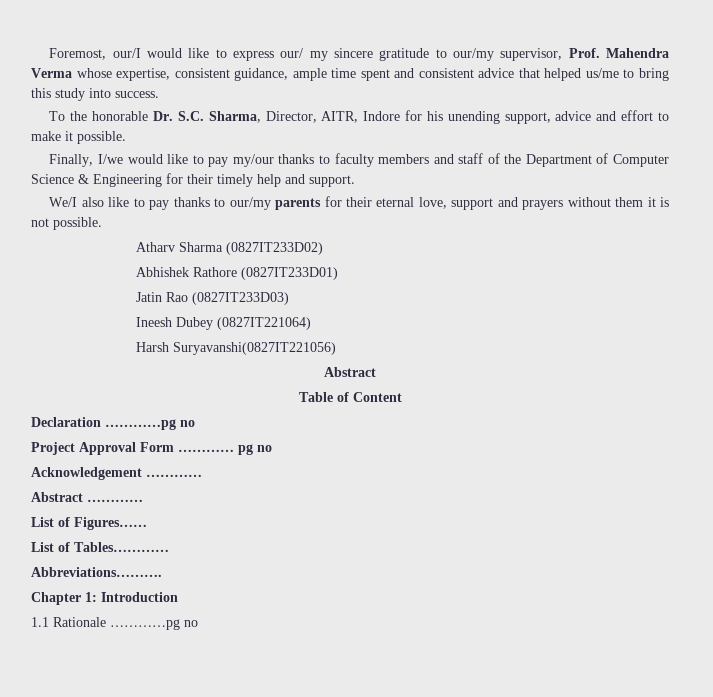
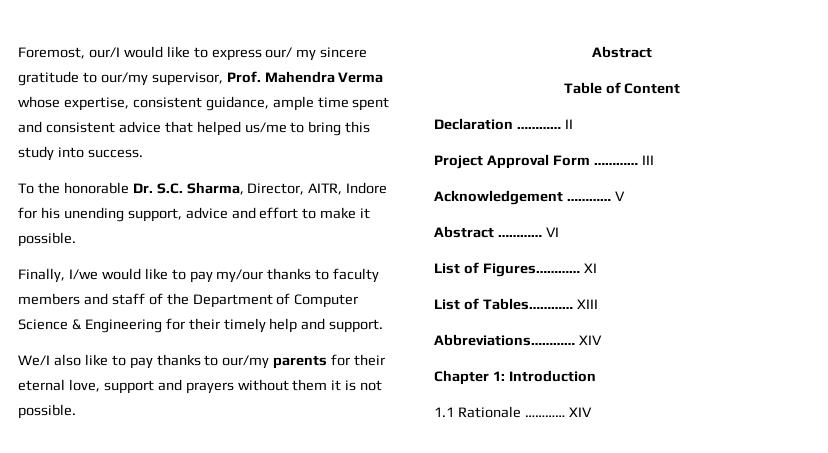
- Atharv Sharma (0827IT233D02)
- Abhishek Rathore (0827IT233D01)
- Jatin Rao (0827IT233D03)
- Ineesh Dubey (0827IT221064)
- Harsh Suryavanshi(0827IT221056)
- Declaration …………pg no
+ Declaration ………… II
- Project Approval Form ………… pg no
+ Project Approval Form ………… III
+ V
- Abstract …………
- List of Figures……
+ Abstract ………… VI
+ List of Figures………… XI
- List of Tables…………
- Abbreviations……….
+ List of Tables………… XIII
+ Abbreviations………… XIV
- 1.1 Rationale …………pg no
+ 1.1 Rationale ………… XIV

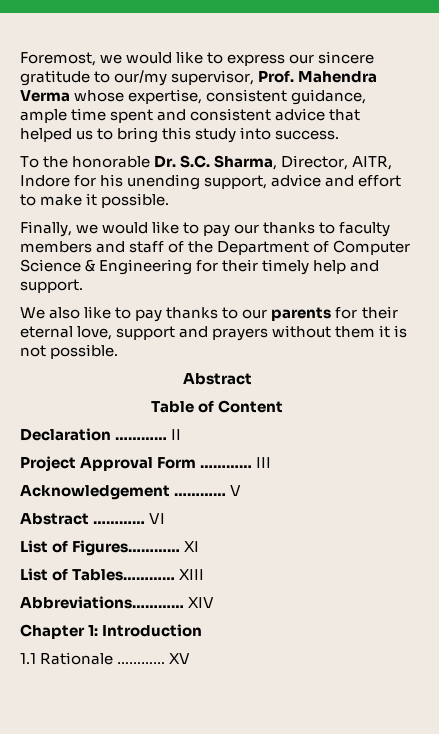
- Foremost, our/I would like to express our/ my sincere gratitude to our/my supervisor, Prof. Mahendra Verma whose expertise, consistent guidance, ample time spent and consistent advice that helped us/me to bring this study into success.
+ Foremost, we would like to express our sincere gratitude to our/my supervisor, Prof. Mahendra Verma whose expertise, consistent guidance, ample time spent and consistent advice that helped us to bring this study into success.
- Finally, I/we would like to pay my/our thanks to faculty members and staff of the Department of Computer Science & Engineering for their timely help and support.
+ Finally, we would like to pay our thanks to faculty members and staff of the Department of Computer Science & Engineering for their timely help and support.
- We/I also like to pay thanks to our/my parents for their eternal love, support and prayers without them it is not possible.
+ We also like to pay thanks to our parents for their eternal love, support and prayers without them it is not possible.
- 1.1 Rationale ………… XIV
+ 1.1 Rationale ………… XV

